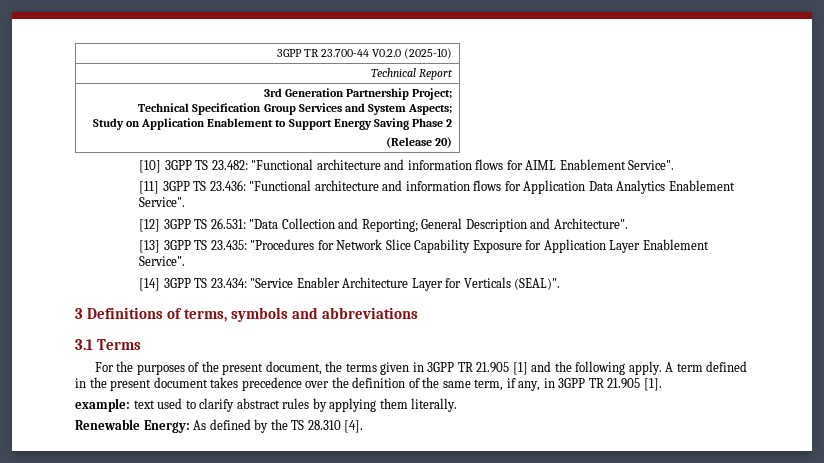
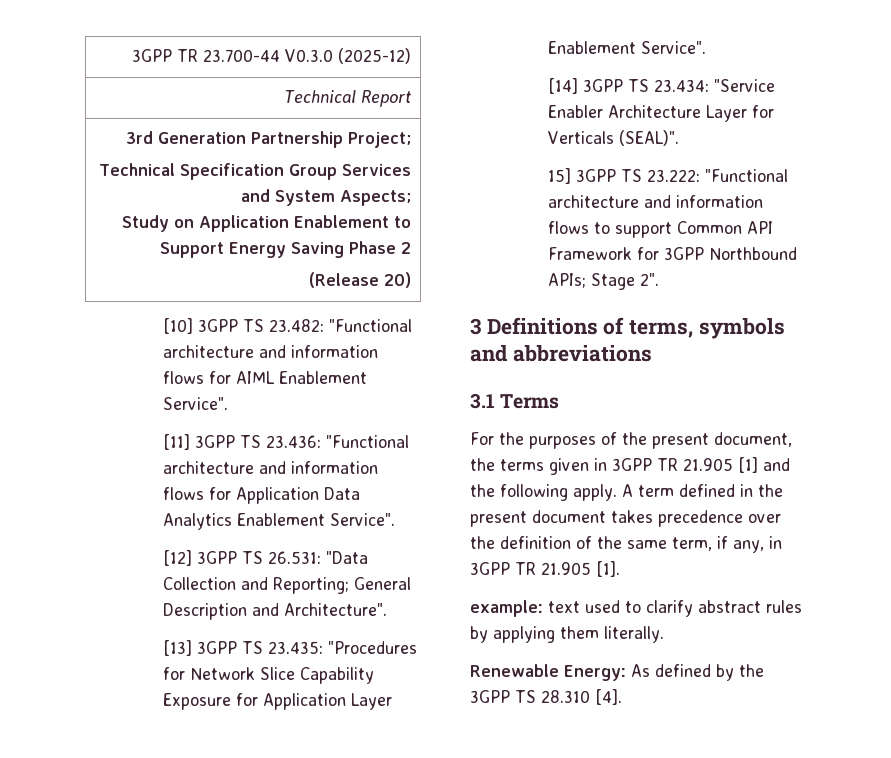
- 3GPP TR 23.700-44 V0.2.0 (2025-10)
+ 3GPP TR 23.700-44 V0.3.0 (2025-12)
+ 15] 3GPP TS 23.222: "Functional architecture and information flows to support Common API Framework for 3GPP Northbound APIs; Stage 2".
- Renewable Energy: As defined by the TS 28.310 [4].
+ Renewable Energy: As defined by the 3GPP TS 28.310 [4].

